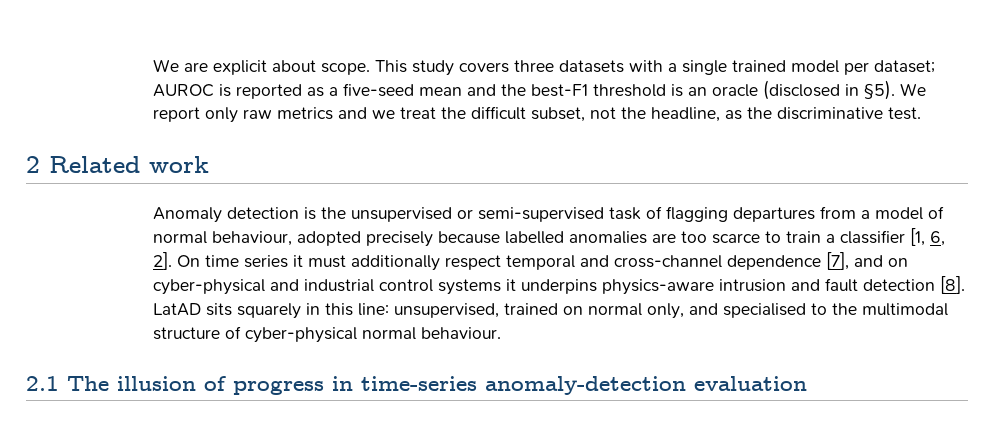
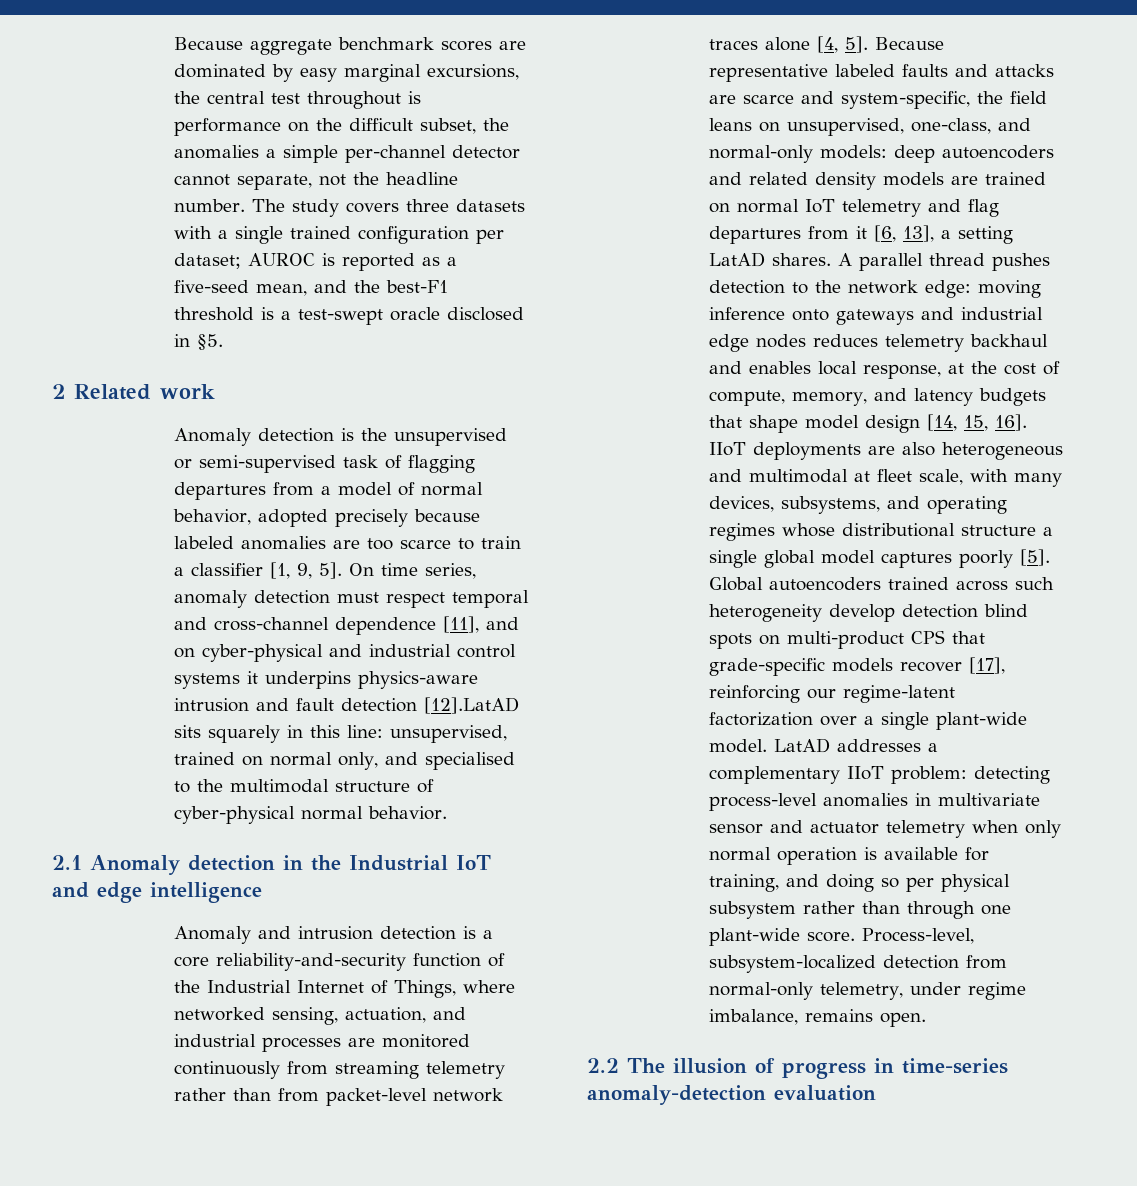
- We are explicit about scope. This study covers three datasets with a single trained model per dataset; AUROC is reported as a five-seed mean and the best-F1 threshold is an oracle (disclosed in §5). We report only raw metrics and we treat the difficult subset, not the headline, as the discriminative test.
+ Because aggregate benchmark scores are dominated by easy marginal excursions, the central test throughout is performance on the difficult subset, the anomalies a simple per-channel detector cannot separate, not the headline number. The study covers three datasets with a single trained configuration per dataset; AUROC is reported as a five-seed mean, and the best-F1 threshold is a test-swept oracle disclosed in §5.
- Anomaly detection is the unsupervised or semi-supervised task of flagging departures from a model of normal behaviour, adopted precisely because labelled anomalies are too scarce to train a classifier [1, 6, 2]. On time series it must additionally respect temporal and cross-channel dependence [7], and on cyber-physical and industrial control systems it underpins physics-aware intrusion and fault detection [8]. LatAD sits squarely in this line:
+ Anomaly detection is the unsupervised or semi-supervised task of flagging departures from a model of normal behavior, adopted precisely because labeled anomalies are too scarce to train a classifier [1, 9, 5]. On time series, anomaly detection must respect temporal and cross-channel dependence [11], and on cyber-physical and industrial control systems it underpins physics-aware intrusion and fault detection [12].LatAD sits squarely in this line:
- unsupervised, trained on normal only, and specialised to the multimodal structure of cyber-physical normal behaviour.
+ unsupervised, trained on normal only, and specialised to the multimodal structure of cyber-physical normal behavior.
- 2.1 The illusion of progress in time-series anomaly-detection evaluation
+ 2.1 Anomaly detection in the Industrial IoT and edge intelligence
+ Anomaly and intrusion detection is a core reliability-and-security function of the Industrial Internet of Things, where networked sensing, actuation, and industrial processes are monitored continuously from streaming telemetry rather than from packet-level network traces alone [4, 5]. Because representative labeled faults and attacks are scarce and system-specific, the field leans on unsupervised, one-class, and normal-only models: deep autoencoders and related density models are trained on normal IoT telemetry and flag departures from it [6, 13], a setting LatAD shares. A parallel thread pushes detection to the network edge: moving inference onto gateways and industrial edge nodes reduces telemetry backhaul and enables local response, at the cost of compute, memory, and latency budgets that shape model design [14, 15, 16]. IIoT deployments are also heterogeneous and multimodal at fleet scale, with many devices, subsystems, and operating regimes whose distributional structure a single global model captures poorly [5]. Global autoencoders trained across such heterogeneity develop detection blind spots on multi-product CPS that grade-specific models recover [17], reinforcing our regime-latent factorization over a single plant-wide model. LatAD addresses a complementary IIoT problem: detecting process-level anomalies in multivariate sensor and actuator telemetry when only normal operation is available for training, and doing so per physical subsystem rather than through one plant-wide score. Process-level, subsystem-localized detection from normal-only telemetry, under regime imbalance, remains open.
+ 2.2 The illusion of progress in time-series anomaly-detection evaluation

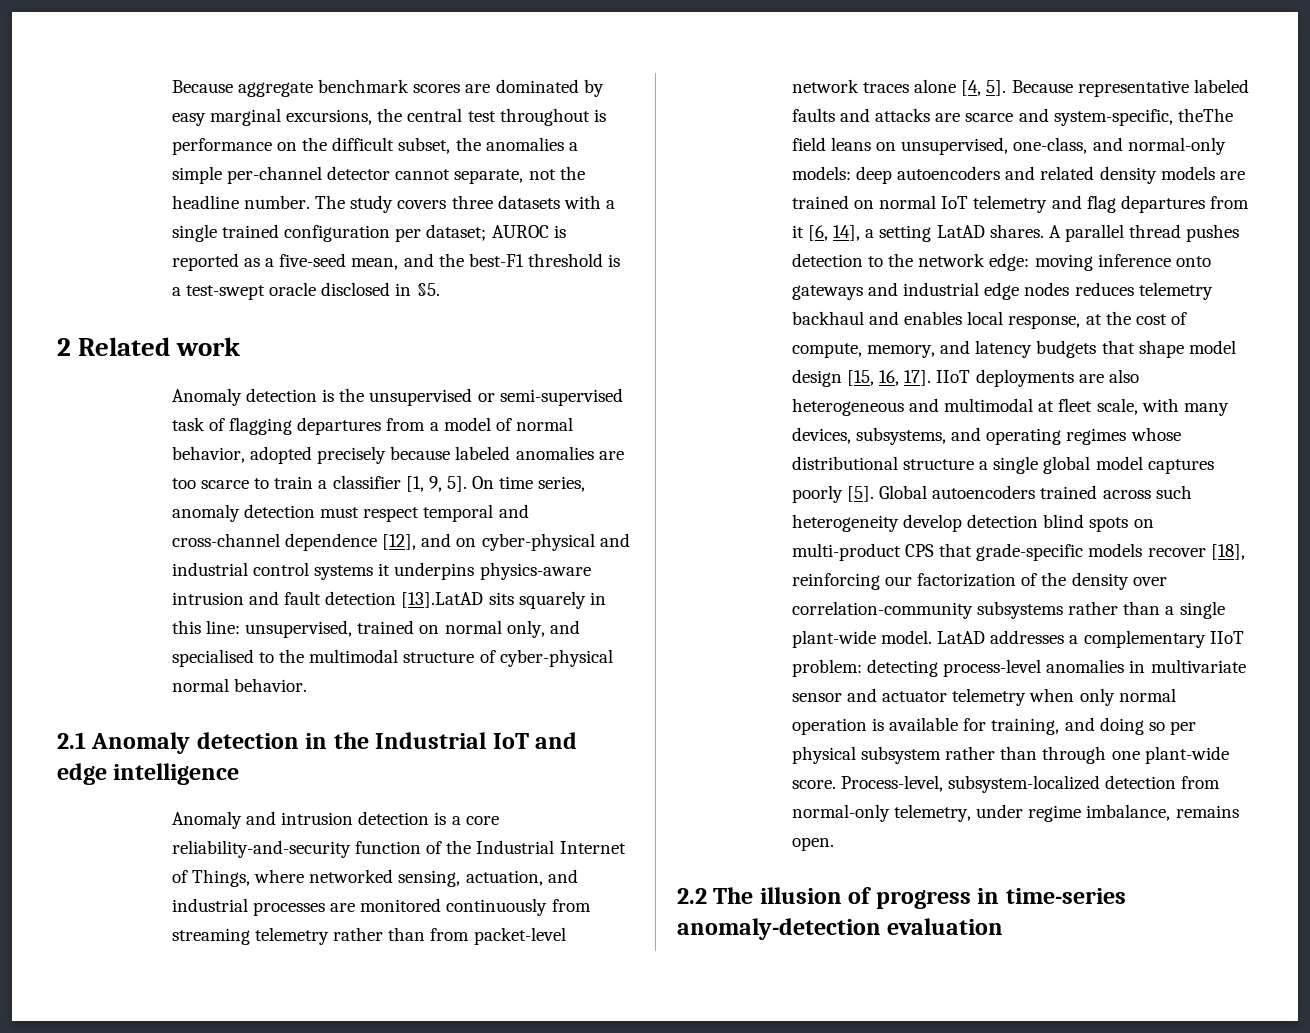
- On time series, anomaly detection must respect temporal and cross-channel dependence [11], and on cyber-physical and industrial control systems it underpins physics-aware intrusion and fault detection [12].LatAD sits squarely in this line: unsupervised, trained on normal only, and specialised to the multimodal structure of cyber-physical normal behavior.
+ On time series, anomaly detection must respect temporal and cross-channel dependence [12], and on cyber-physical and industrial control systems it underpins physics-aware intrusion and fault detection [13].LatAD sits squarely in this line: unsupervised, trained on normal only, and specialised to the multimodal structure of cyber-physical normal behavior.
- Because representative labeled faults and attacks are scarce and system-specific, the field leans on unsupervised, one-class, and normal-only models: deep autoencoders and related density models are trained on normal IoT telemetry and flag departures from it [6, 13], a setting LatAD shares.
+ Because representative labeled faults and attacks are scarce and system-specific, theThe field leans on unsupervised, one-class, and normal-only models: deep autoencoders and related density models are trained on normal IoT telemetry and flag departures from it [6, 14], a setting LatAD shares.
- A parallel thread pushes detection to the network edge: moving inference onto gateways and industrial edge nodes reduces telemetry backhaul and enables local response, at the cost of compute, memory, and latency budgets that shape model design [14, 15, 16].
+ A parallel thread pushes detection to the network edge: moving inference onto gateways and industrial edge nodes reduces telemetry backhaul and enables local response, at the cost of compute, memory, and latency budgets that shape model design [15, 16, 17].
- Global autoencoders trained across such heterogeneity develop detection blind spots on multi-product CPS that grade-specific models recover [17], reinforcing our regime-latent factorization over a single plant-wide model.
+ Global autoencoders trained across such heterogeneity develop detection blind spots on multi-product CPS that grade-specific models recover [18], reinforcing our factorization of the density over correlation-community subsystems rather than a single plant-wide model.

